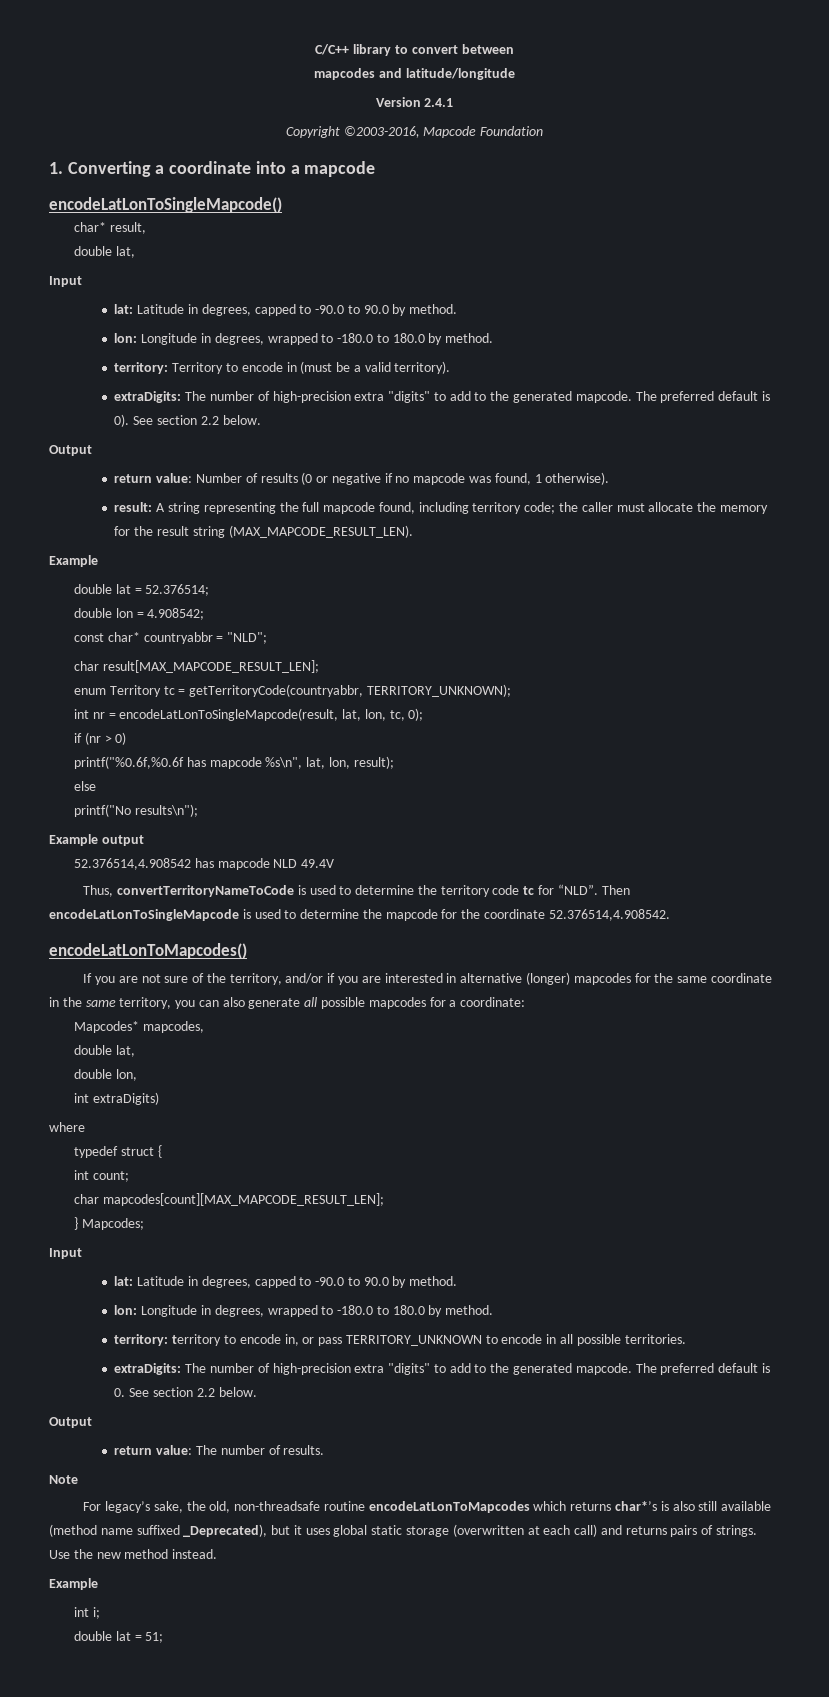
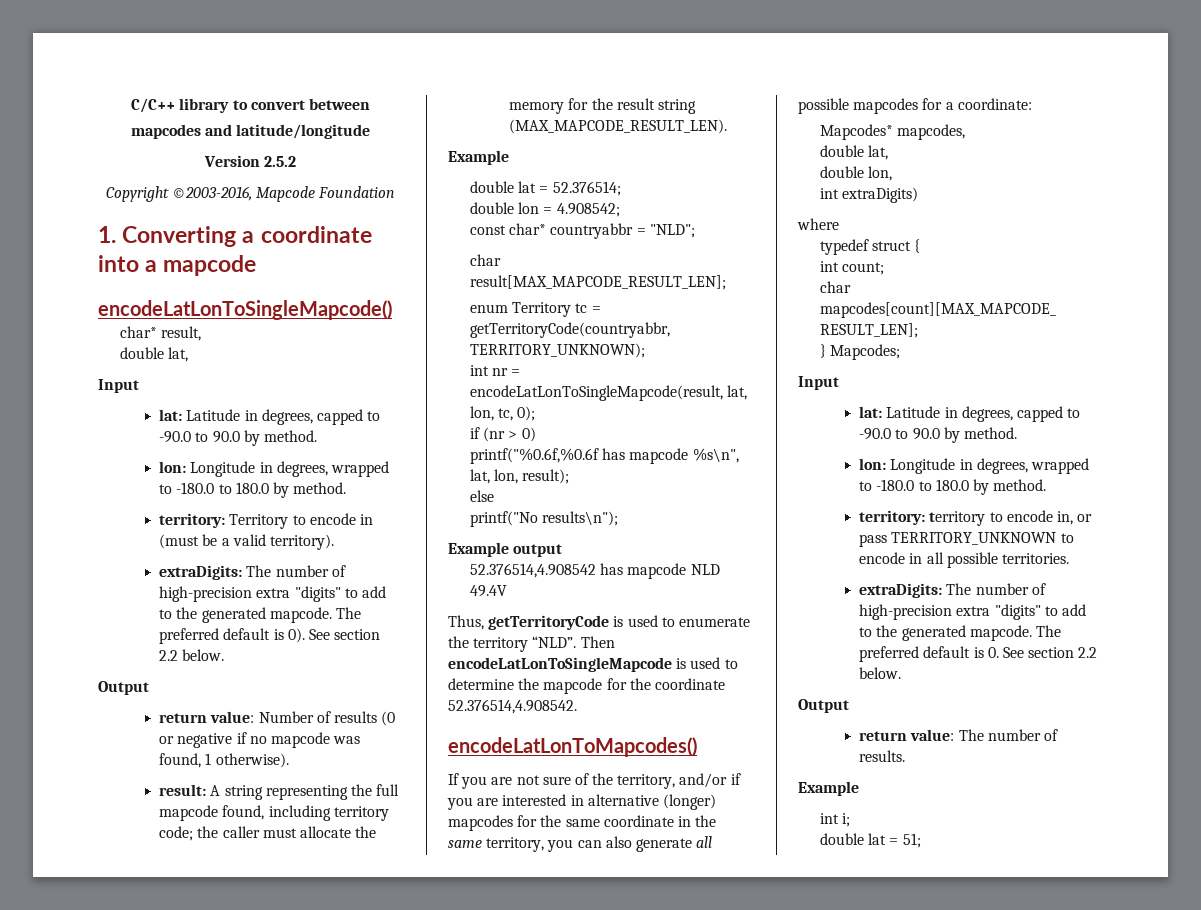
- Version 2.4.1
+ Version 2.5.2
- Thus, convertTerritoryNameToCode is used to determine the territory code tc for “NLD”.
+ Thus, getTerritoryCode is used to enumerate the territory “NLD”.
- Note
- For legacy’s sake, the old, non-threadsafe routine encodeLatLonToMapcodes which returns char*’s is also still available (method name suffixed _Deprecated), but it uses global static storage (overwritten at each call) and returns pairs of strings. Use the new method instead.

